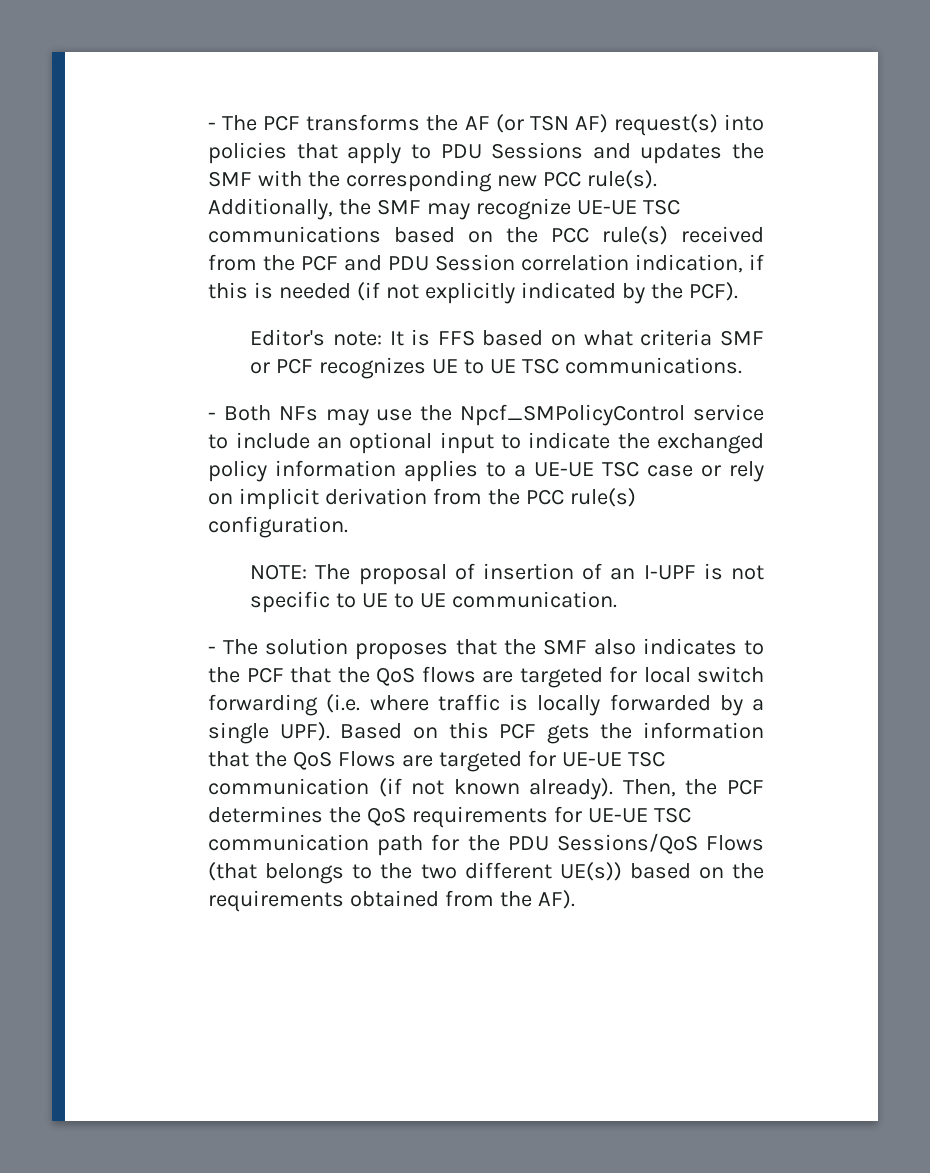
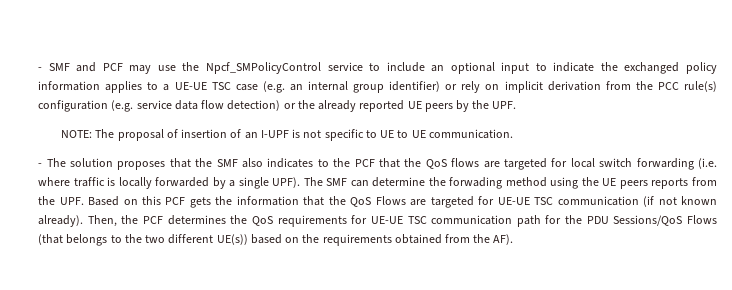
- - The PCF transforms the AF (or TSN AF) request(s) into policies that apply to PDU Sessions and updates the SMF with the corresponding new PCC rule(s). Additionally, the SMF may recognize UE-UE TSC communications based on the PCC rule(s) received from the PCF and PDU Session correlation indication, if this is needed (if not explicitly indicated by the PCF).
- Editor's note: It is FFS based on what criteria SMF or PCF recognizes UE to UE TSC communications.
- - Both NFs may use the Npcf_SMPolicyControl service to include an optional input to indicate the exchanged policy information applies to a UE-UE TSC case or rely on implicit derivation from the PCC rule(s) configuration.
+ - SMF and PCF may use the Npcf_SMPolicyControl service to include an optional input to indicate the exchanged policy information applies to a UE-UE TSC case (e.g. an internal group identifier) or rely on implicit derivation from the PCC rule(s) configuration (e.g. service data flow detection) or the already reported UE peers by the UPF.
- Based on this PCF gets the information that the QoS Flows are targeted for UE-UE TSC communication (if not known already).
+ The SMF can determine the forwading method using the UE peers reports from the UPF. Based on this PCF gets the information that the QoS Flows are targeted for UE-UE TSC communication (if not known already).

